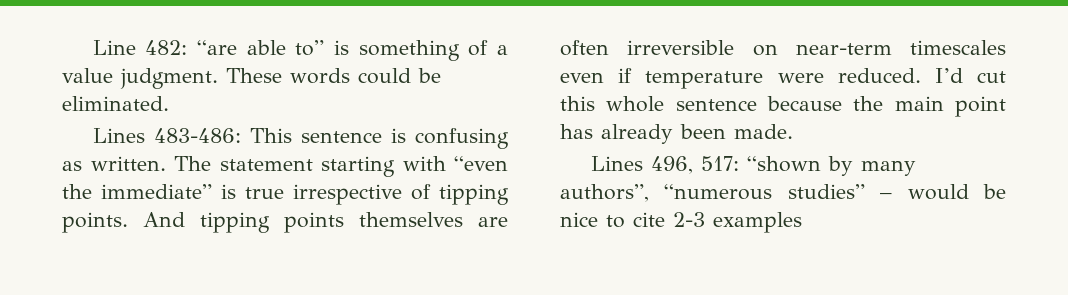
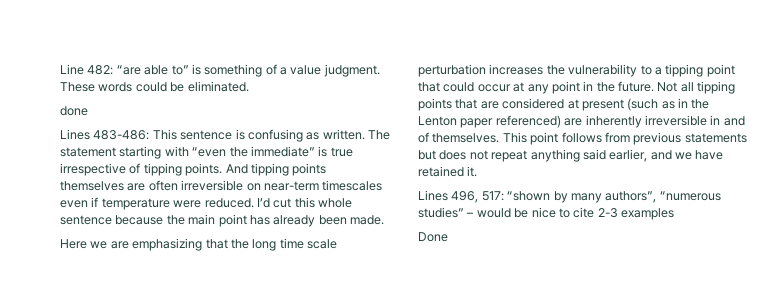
+ done
+ Here we are emphasizing that the long time scale perturbation increases the vulnerability to a tipping point that could occur at any point in the future. Not all tipping points that are considered at present (such as in the Lenton paper referenced) are inherently irreversible in and of themselves. This point follows from previous statements but does not repeat anything said earlier, and we have retained it.
+ Done

